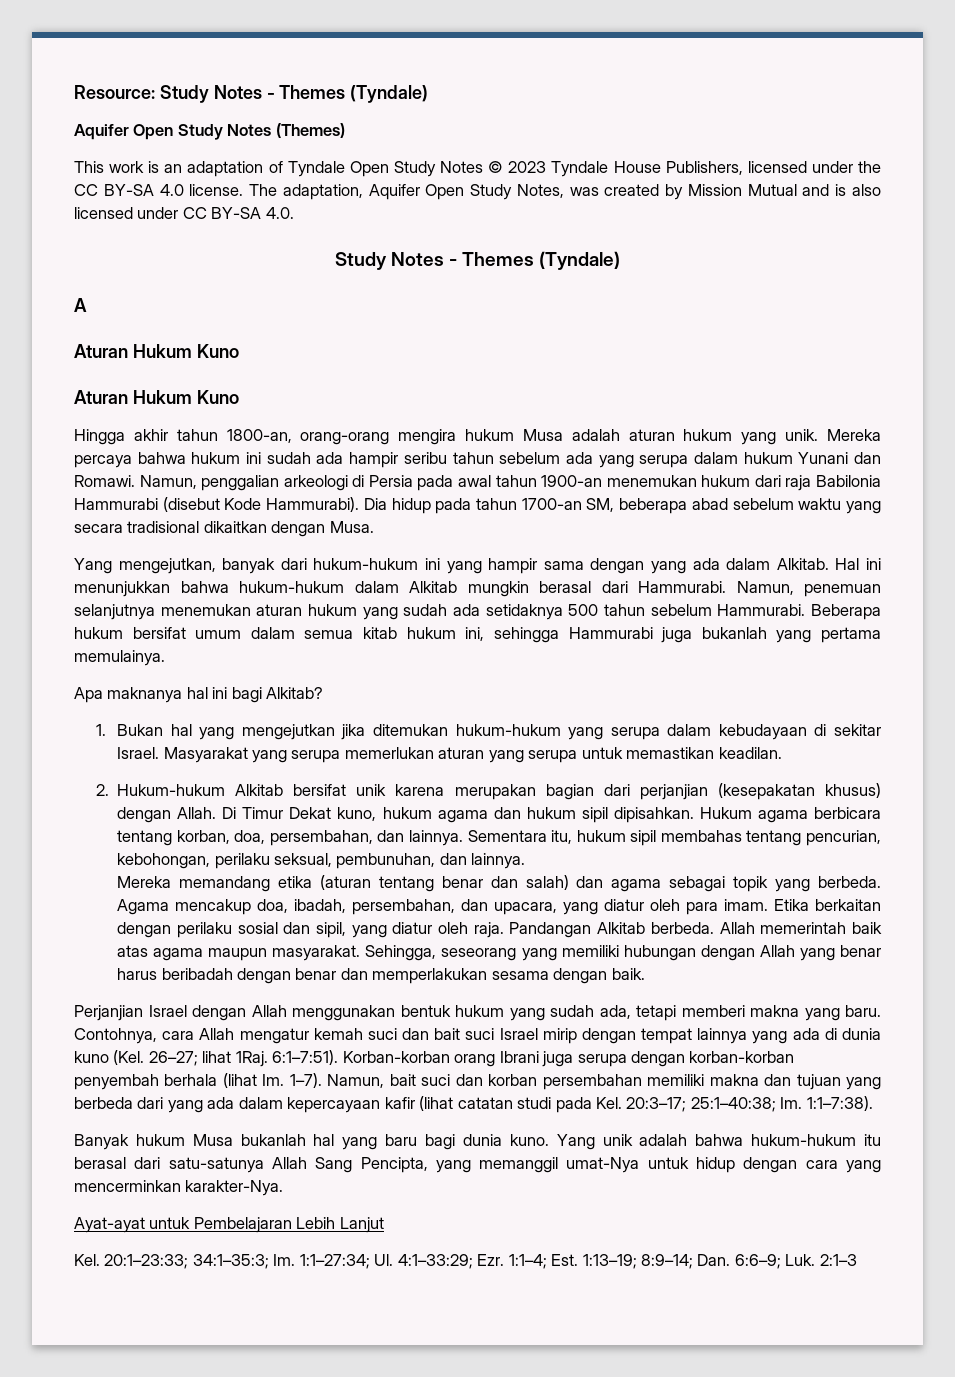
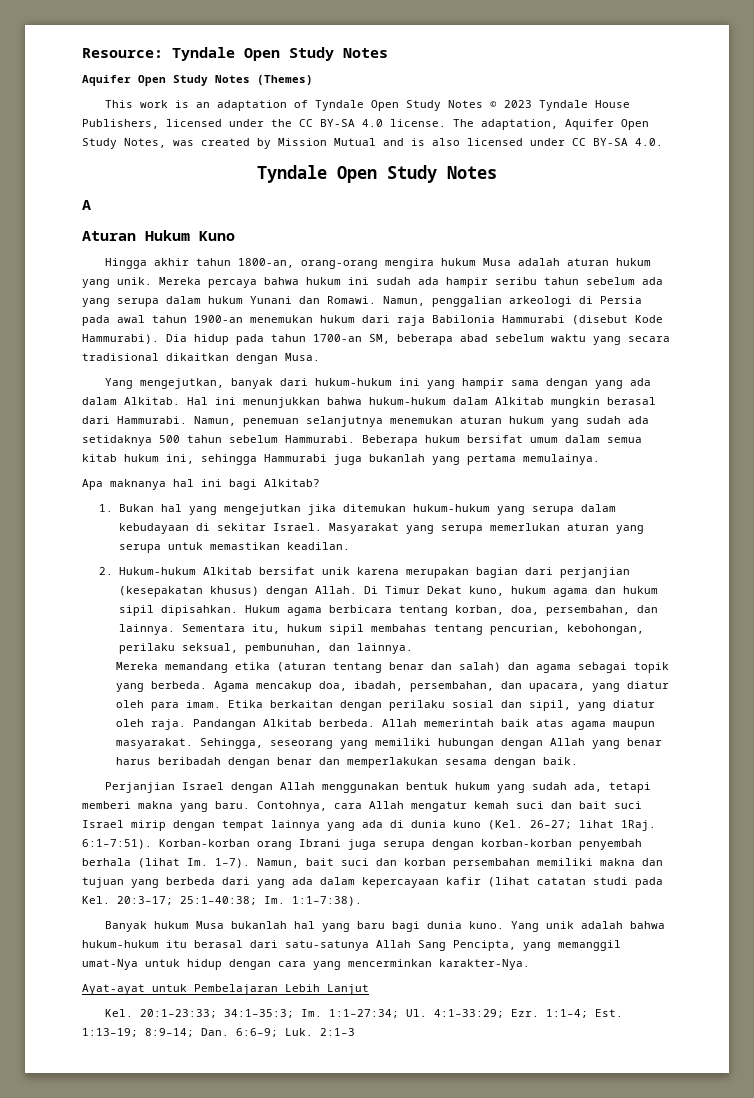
- Resource: Study Notes - Themes (Tyndale)
+ Resource: Tyndale Open Study Notes
  The adaptation, Aquifer Open Study Notes, was created by Mission Mutual and is also licensed under CC BY-SA 4.0.
- Study Notes - Themes (Tyndale)
+ Tyndale Open Study Notes
  A
- Aturan Hukum Kuno

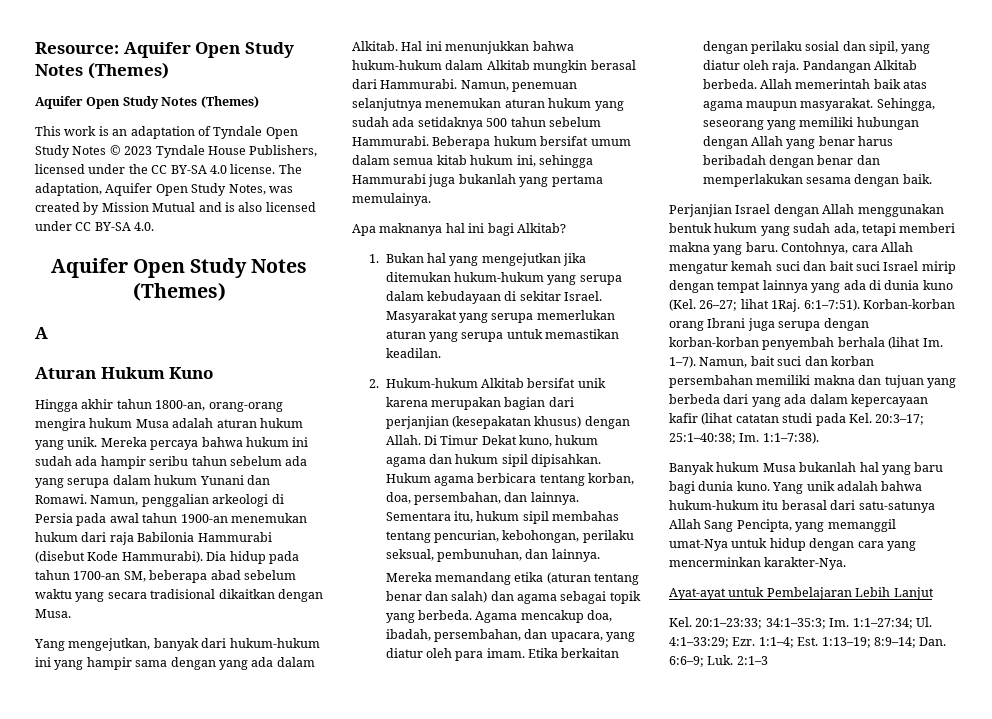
- Resource: Tyndale Open Study Notes
+ Resource: Aquifer Open Study Notes (Themes)
  The adaptation, Aquifer Open Study Notes, was created by Mission Mutual and is also licensed under CC BY-SA 4.0.
- Tyndale Open Study Notes
+ Aquifer Open Study Notes (Themes)

